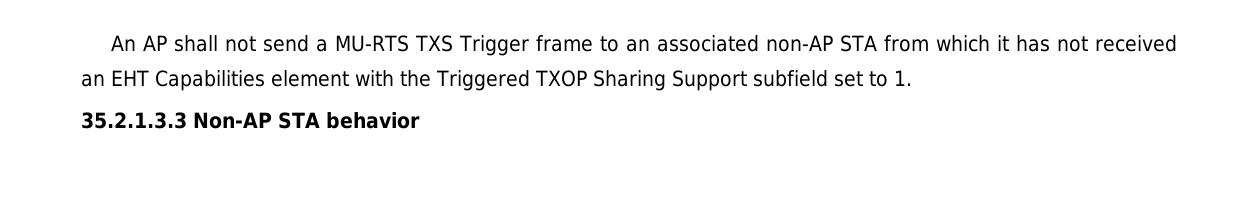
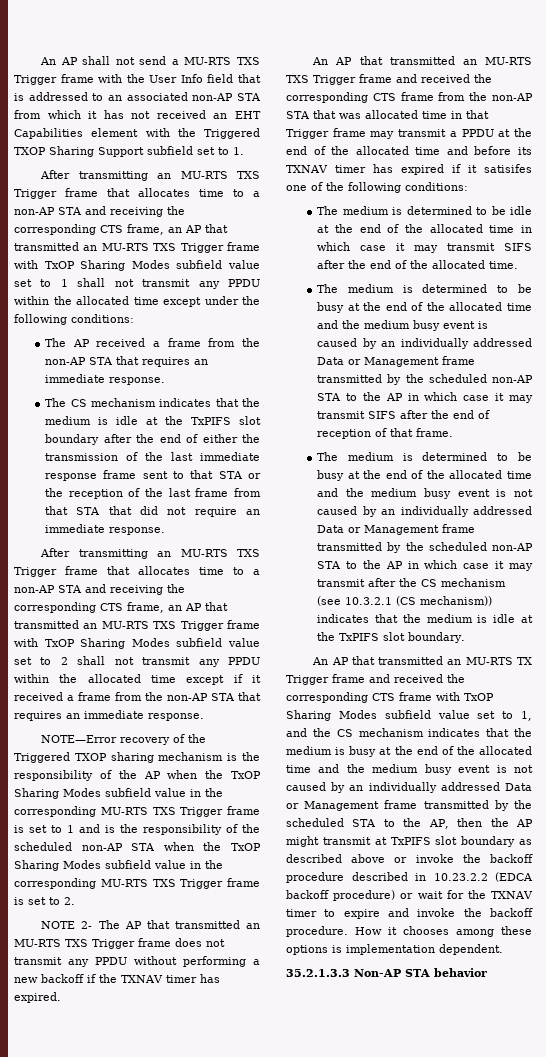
- An AP shall not send a MU-RTS TXS Trigger frame to an associated non-AP STA from which it has not received an EHT Capabilities element with the Triggered TXOP Sharing Support subfield set to 1.
+ An AP shall not send a MU-RTS TXS Trigger frame with the User Info field that is addressed to an associated non-AP STA from which it has not received an EHT Capabilities element with the Triggered TXOP Sharing Support subfield set to 1.
+ After transmitting an MU-RTS TXS Trigger frame that allocates time to a non-AP STA and receiving the corresponding CTS frame, an AP that transmitted an MU-RTS TXS Trigger frame with TxOP Sharing Modes subfield value set to 1 shall not transmit any PPDU within the allocated time except under the following conditions:
+ The AP received a frame from the non-AP STA that requires an immediate response.
+ The CS mechanism indicates that the medium is idle at the TxPIFS slot boundary after the end of either the transmission of the last immediate response frame sent to that STA or the reception of the last frame from that STA that did not require an immediate response.
+ After transmitting an MU-RTS TXS Trigger frame that allocates time to a non-AP STA and receiving the corresponding CTS frame, an AP that transmitted an MU-RTS TXS Trigger frame with TxOP Sharing Modes subfield value set to 2 shall not transmit any PPDU within the allocated time except if it received a frame from the non-AP STA that requires an immediate response.
+ NOTE—Error recovery of the Triggered TXOP sharing mechanism is the responsibility of the AP when the TxOP Sharing Modes subfield value in the corresponding MU-RTS TXS Trigger frame is set to 1 and is the responsibility of the scheduled non-AP STA when the TxOP Sharing Modes subfield value in the corresponding MU-RTS TXS Trigger frame is set to 2.
+ NOTE 2- The AP that transmitted an MU-RTS TXS Trigger frame does not transmit any PPDU without performing a new backoff if the TXNAV timer has expired.
+ An AP that transmitted an MU-RTS TXS Trigger frame and received the corresponding CTS frame from the non-AP STA that was allocated time in that Trigger frame may transmit a PPDU at the end of the allocated time and before its TXNAV timer has expired if it satisifes one of the following conditions:
+ The medium is determined to be idle at the end of the allocated time in which case it may transmit SIFS after the end of the allocated time.
+ The medium is determined to be busy at the end of the allocated time and the medium busy event is caused by an individually addressed Data or Management frame transmitted by the scheduled non-AP STA to the AP in which case it may transmit SIFS after the end of reception of that frame.
+ The medium is determined to be busy at the end of the allocated time and the medium busy event is not caused by an individually addressed Data or Management frame transmitted by the scheduled non-AP STA to the AP in which case it may transmit after the CS mechanism (see 10.3.2.1 (CS mechanism)) indicates that the medium is idle at the TxPIFS slot boundary.
+ An AP that transmitted an MU-RTS TX Trigger frame and received the corresponding CTS frame with TxOP Sharing Modes subfield value set to 1, and the CS mechanism indicates that the medium is busy at the end of the allocated time and the medium busy event is not caused by an individually addressed Data or Management frame transmitted by the scheduled STA to the AP, then the AP might transmit at TxPIFS slot boundary as described above or invoke the backoff procedure described in 10.23.2.2 (EDCA backoff procedure) or wait for the TXNAV timer to expire and invoke the backoff procedure. How it chooses among these options is implementation dependent.

